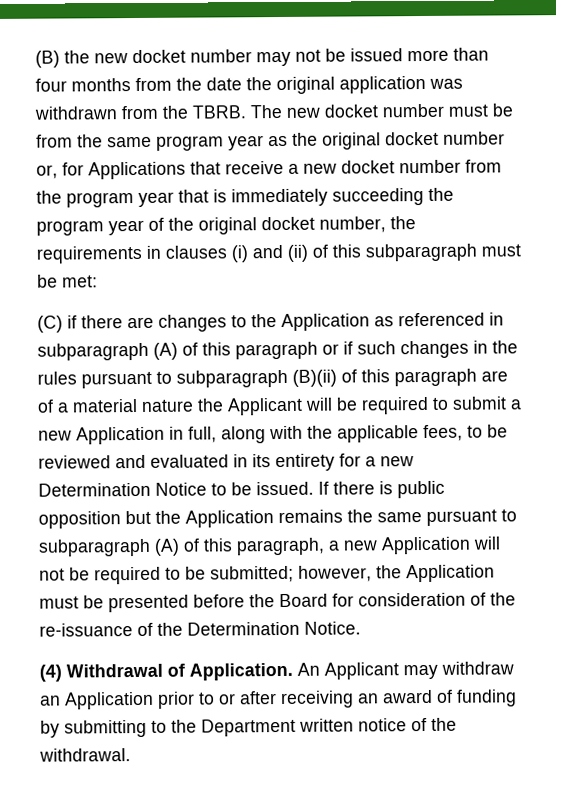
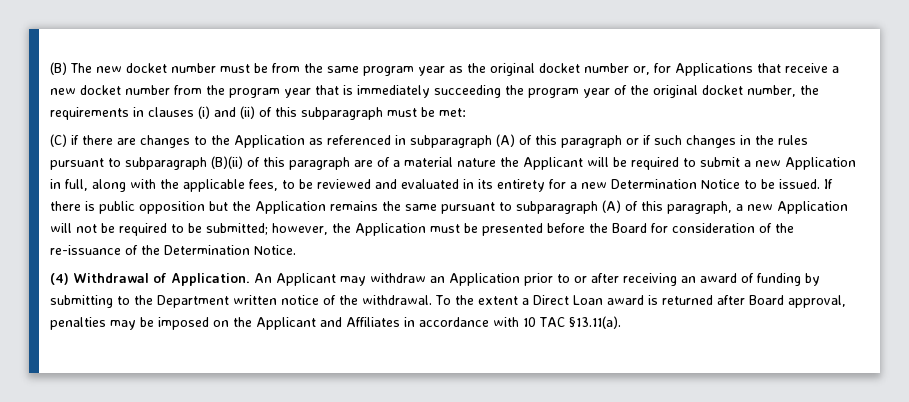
- (B) the new docket number may not be issued more than four months from the date the original application was withdrawn from the TBRB. The new docket number must be from the same program year as the original docket number or, for Applications that receive a new docket number from the program year that is immediately succeeding the program year of the original docket number, the requirements in clauses (i) and (ii) of this subparagraph must be met:
+ (B) The new docket number must be from the same program year as the original docket number or, for Applications that receive a new docket number from the program year that is immediately succeeding the program year of the original docket number, the requirements in clauses (i) and (ii) of this subparagraph must be met:
+ To the extent a Direct Loan award is returned after Board approval, penalties may be imposed on the Applicant and Affiliates in accordance with 10 TAC §13.11(a).

